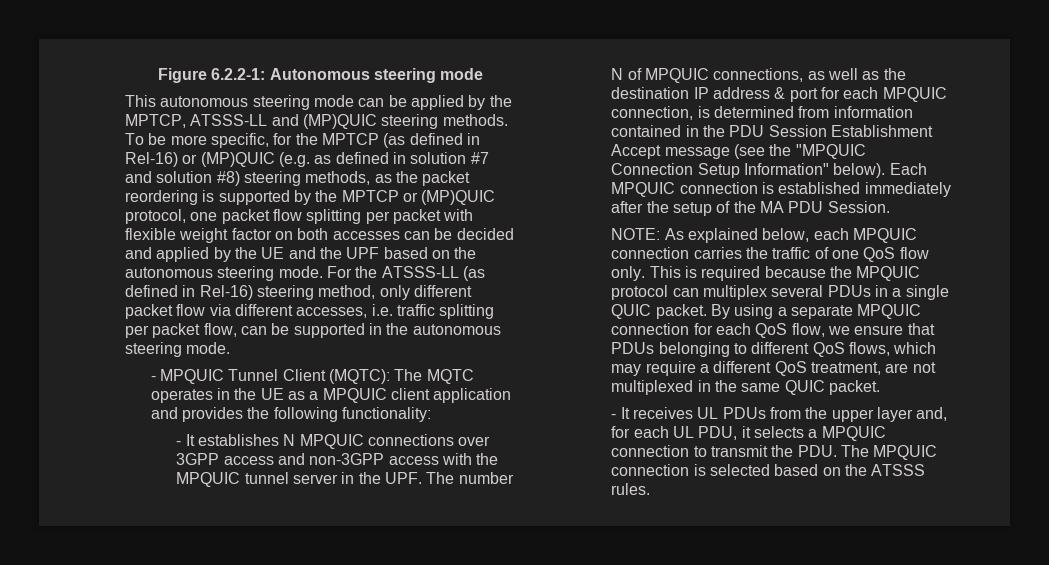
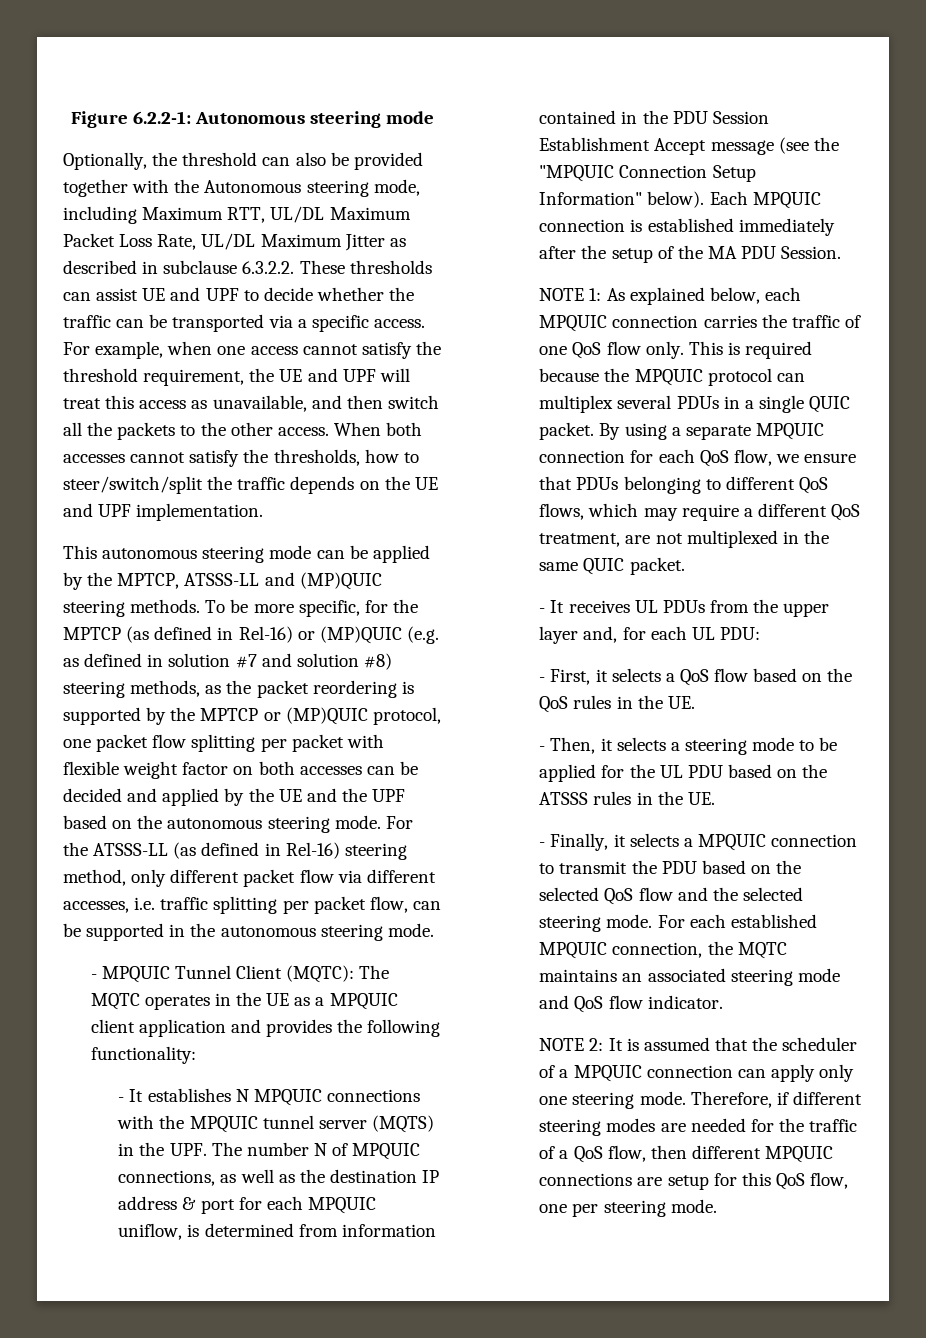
+ Optionally, the threshold can also be provided together with the Autonomous steering mode, including Maximum RTT, UL/DL Maximum Packet Loss Rate, UL/DL Maximum Jitter as described in subclause 6.3.2.2. These thresholds can assist UE and UPF to decide whether the traffic can be transported via a specific access. For example, when one access cannot satisfy the threshold requirement, the UE and UPF will treat this access as unavailable, and then switch all the packets to the other access. When both accesses cannot satisfy the thresholds, how to steer/switch/split the traffic depends on the UE and UPF implementation.
- - It establishes N MPQUIC connections over 3GPP access and non-3GPP access with the MPQUIC tunnel server in the UPF. The number N of MPQUIC connections, as well as the destination IP address & port for each MPQUIC connection, is determined from information contained in the PDU Session Establishment Accept message (see the "MPQUIC Connection Setup Information" below).
+ - It establishes N MPQUIC connections with the MPQUIC tunnel server (MQTS) in the UPF. The number N of MPQUIC connections, as well as the destination IP address & port for each MPQUIC uniflow, is determined from information contained in the PDU Session Establishment Accept message (see the "MPQUIC Connection Setup Information" below).
- NOTE: As explained below, each MPQUIC connection carries the traffic of one QoS flow only.
+ NOTE 1: As explained below, each MPQUIC connection carries the traffic of one QoS flow only.
- - It receives UL PDUs from the upper layer and, for each UL PDU, it selects a MPQUIC connection to transmit the PDU. The MPQUIC connection is selected based on the ATSSS rules.
+ - It receives UL PDUs from the upper layer and, for each UL PDU:
+ - First, it selects a QoS flow based on the QoS rules in the UE.
+ - Then, it selects a steering mode to be applied for the UL PDU based on the ATSSS rules in the UE.
+ - Finally, it selects a MPQUIC connection to transmit the PDU based on the selected QoS flow and the selected steering mode. For each established MPQUIC connection, the MQTC maintains an associated steering mode and QoS flow indicator.
+ NOTE 2: It is assumed that the scheduler of a MPQUIC connection can apply only one steering mode. Therefore, if different steering modes are needed for the traffic of a QoS flow, then different MPQUIC connections are setup for this QoS flow, one per steering mode.

